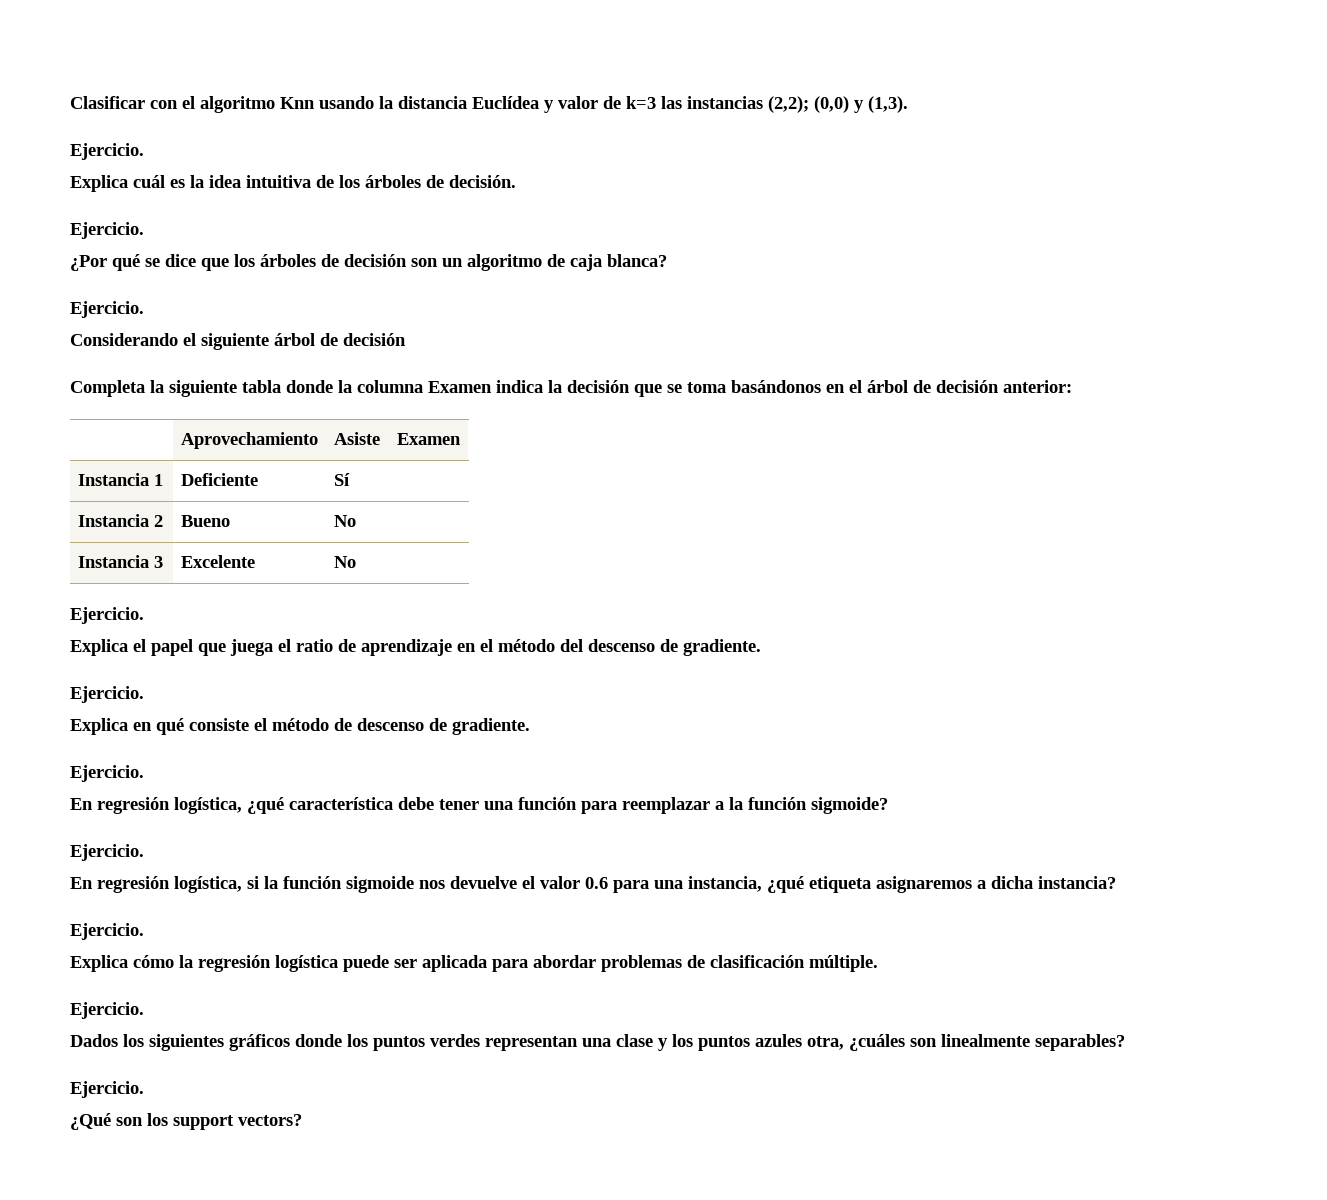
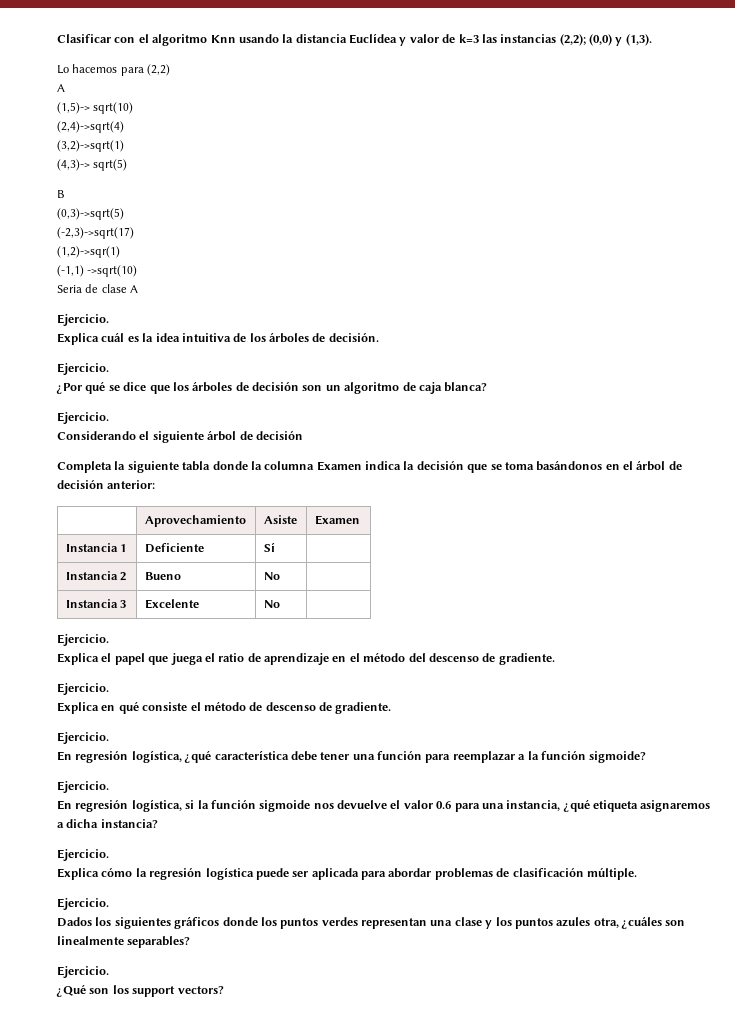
+ Lo hacemos para (2,2)
+ A
+ (1,5)-> sqrt(10)
+ (2,4)->sqrt(4)
+ (3,2)->sqrt(1)
+ (4,3)-> sqrt(5)
+ B
+ (0,3)->sqrt(5)
+ (-2,3)->sqrt(17)
+ (1,2)->sqr(1)
+ (-1,1) ->sqrt(10)
+ Seria de clase A

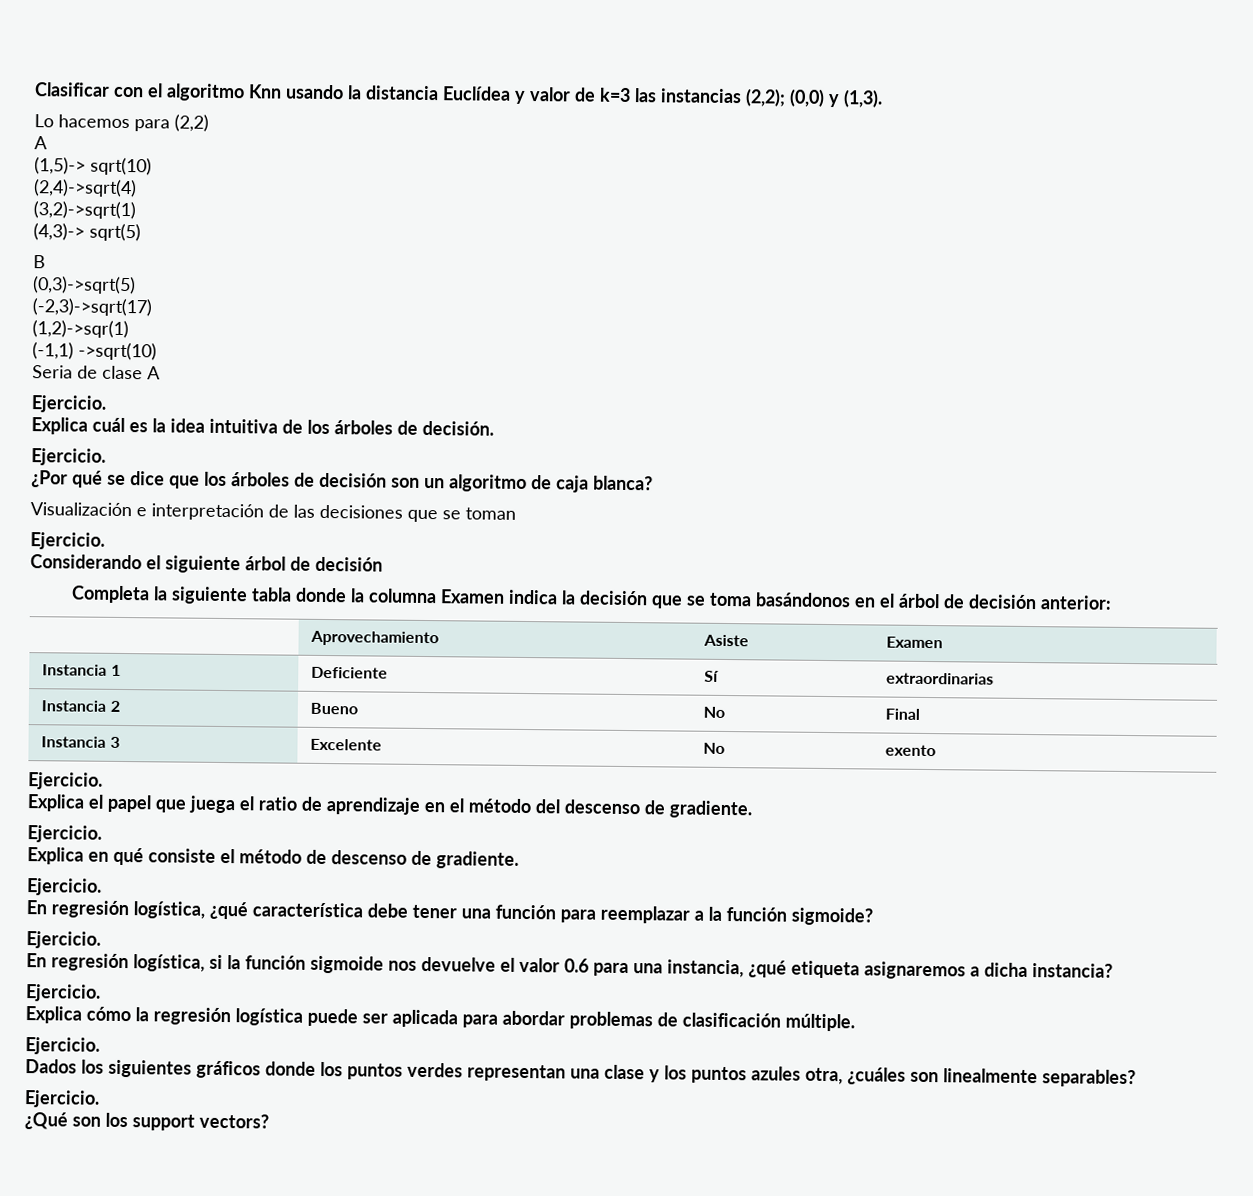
+ Visualización e interpretación de las decisiones que se toman
- Instancia 1 | Deficiente | Sí |
+ Instancia 1 | Deficiente | Sí | extraordinarias
- Instancia 2 | Bueno | No |
+ Instancia 2 | Bueno | No | Final
- Instancia 3 | Excelente | No |
+ Instancia 3 | Excelente | No | exento

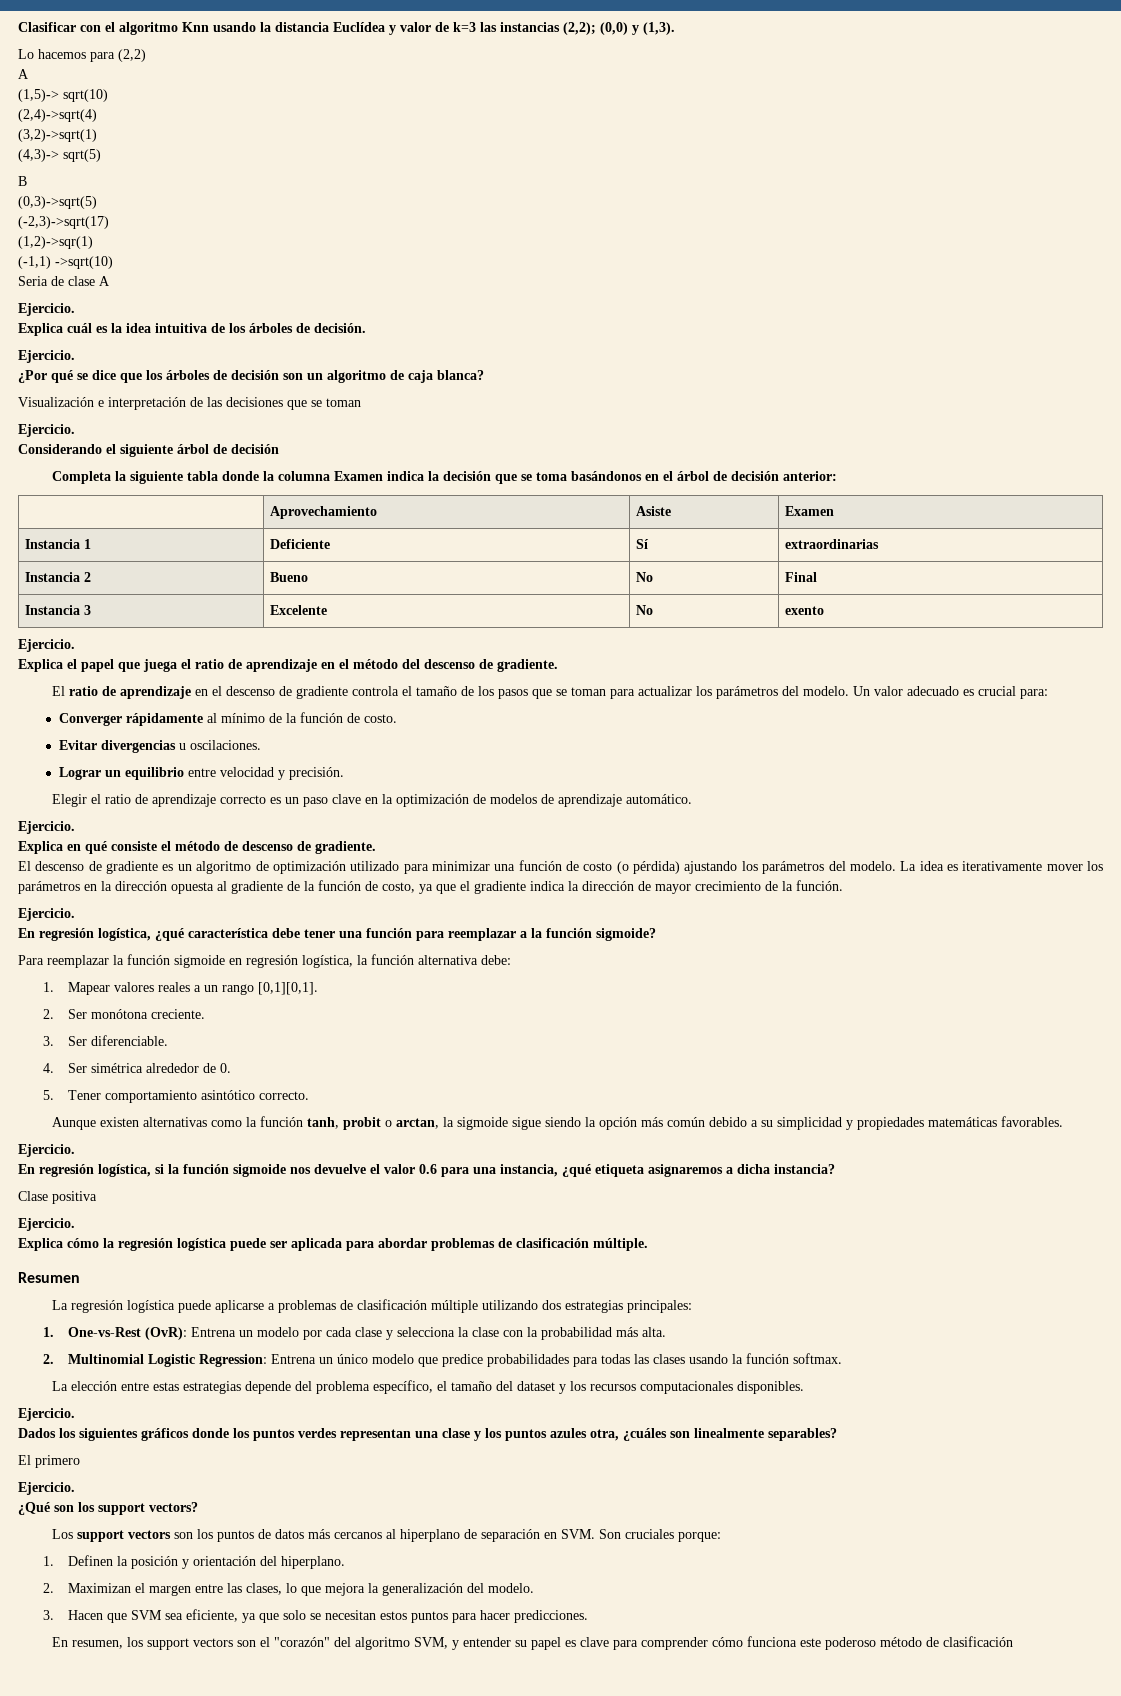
+ El ratio de aprendizaje en el descenso de gradiente controla el tamaño de los pasos que se toman para actualizar los parámetros del modelo. Un valor adecuado es crucial para:
+ Converger rápidamente al mínimo de la función de costo.
+ Evitar divergencias u oscilaciones.
+ Lograr un equilibrio entre velocidad y precisión.
+ Elegir el ratio de aprendizaje correcto es un paso clave en la optimización de modelos de aprendizaje automático.
+ El descenso de gradiente es un algoritmo de optimización utilizado para minimizar una función de costo (o pérdida) ajustando los parámetros del modelo. La idea es iterativamente mover los parámetros en la dirección opuesta al gradiente de la función de costo, ya que el gradiente indica la dirección de mayor crecimiento de la función.
+ Para reemplazar la función sigmoide en regresión logística, la función alternativa debe:
+ 1. Mapear valores reales a un rango [0,1][0,1].
+ 2. Ser monótona creciente.
+ 3. Ser diferenciable.
+ 4. Ser simétrica alrededor de 0.
+ 5. Tener comportamiento asintótico correcto.
+ Aunque existen alternativas como la función tanh, probit o arctan, la sigmoide sigue siendo la opción más común debido a su simplicidad y propiedades matemáticas favorables.
+ Clase positiva
+ Resumen
+ La regresión logística puede aplicarse a problemas de clasificación múltiple utilizando dos estrategias principales:
+ 1. One-vs-Rest (OvR): Entrena un modelo por cada clase y selecciona la clase con la probabilidad más alta.
+ 2. Multinomial Logistic Regression: Entrena un único modelo que predice probabilidades para todas las clases usando la función softmax.
+ La elección entre estas estrategias depende del problema específico, el tamaño del dataset y los recursos computacionales disponibles.
+ El primero
+ Los support vectors son los puntos de datos más cercanos al hiperplano de separación en SVM. Son cruciales porque:
+ 1. Definen la posición y orientación del hiperplano.
+ 2. Maximizan el margen entre las clases, lo que mejora la generalización del modelo.
+ 3. Hacen que SVM sea eficiente, ya que solo se necesitan estos puntos para hacer predicciones.
+ En resumen, los support vectors son el "corazón" del algoritmo SVM, y entender su papel es clave para comprender cómo funciona este poderoso método de clasificación

